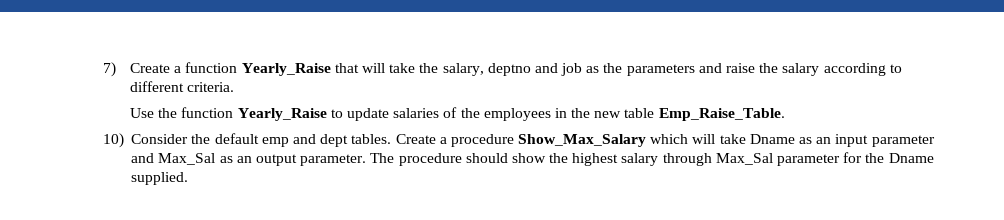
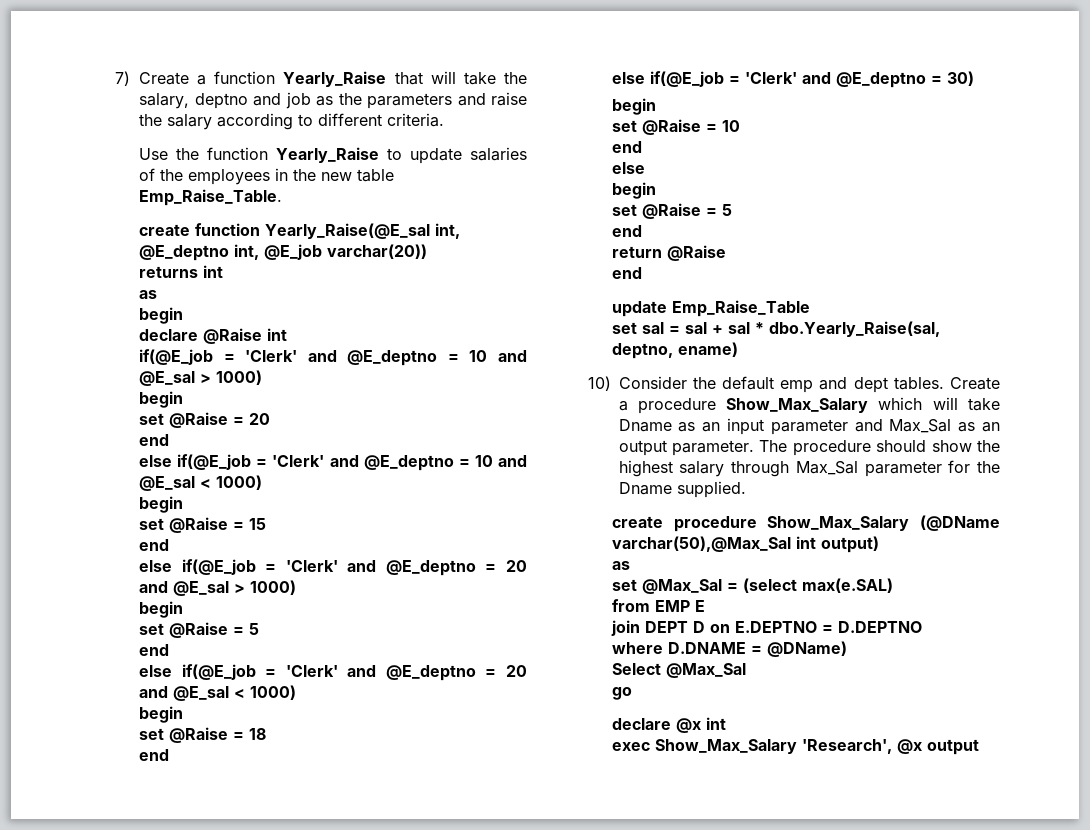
+ create function Yearly_Raise(@E_sal int, @E_deptno int, @E_job varchar(20))
+ returns int
+ as
+ begin
+ declare @Raise int
+ if(@E_job = 'Clerk' and @E_deptno = 10 and @E_sal > 1000)
+ begin
+ set @Raise = 20
+ end
+ else if(@E_job = 'Clerk' and @E_deptno = 10 and @E_sal < 1000)
+ begin
+ set @Raise = 15
+ end
+ else if(@E_job = 'Clerk' and @E_deptno = 20 and @E_sal > 1000)
+ begin
+ set @Raise = 5
+ end
+ else if(@E_job = 'Clerk' and @E_deptno = 20 and @E_sal < 1000)
+ begin
+ set @Raise = 18
+ end
+ else if(@E_job = 'Clerk' and @E_deptno = 30)
+ begin
+ set @Raise = 10
+ end
+ else
+ begin
+ set @Raise = 5
+ end
+ return @Raise
+ end
+ update Emp_Raise_Table
+ set sal = sal + sal * dbo.Yearly_Raise(sal, deptno, ename)
+ create procedure Show_Max_Salary (@DName varchar(50),@Max_Sal int output)
+ as
+ set @Max_Sal = (select max(e.SAL)
+ from EMP E
+ join DEPT D on E.DEPTNO = D.DEPTNO
+ where D.DNAME = @DName)
+ Select @Max_Sal
+ go
+ declare @x int
+ exec Show_Max_Salary 'Research', @x output

